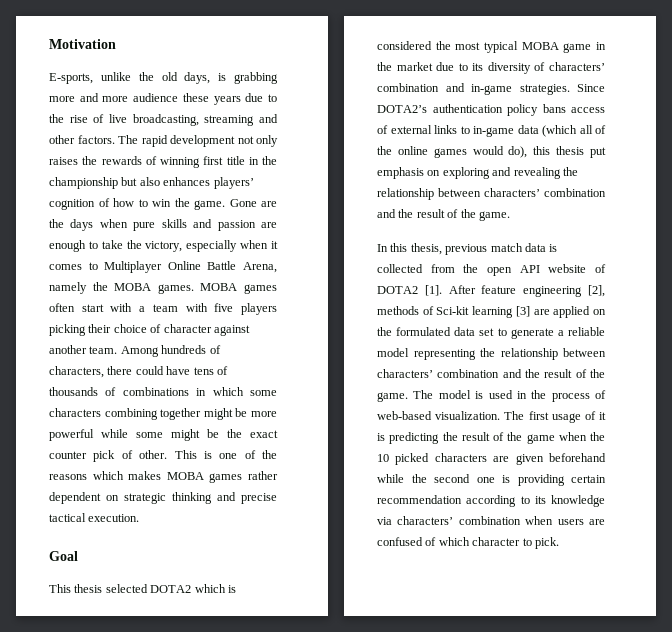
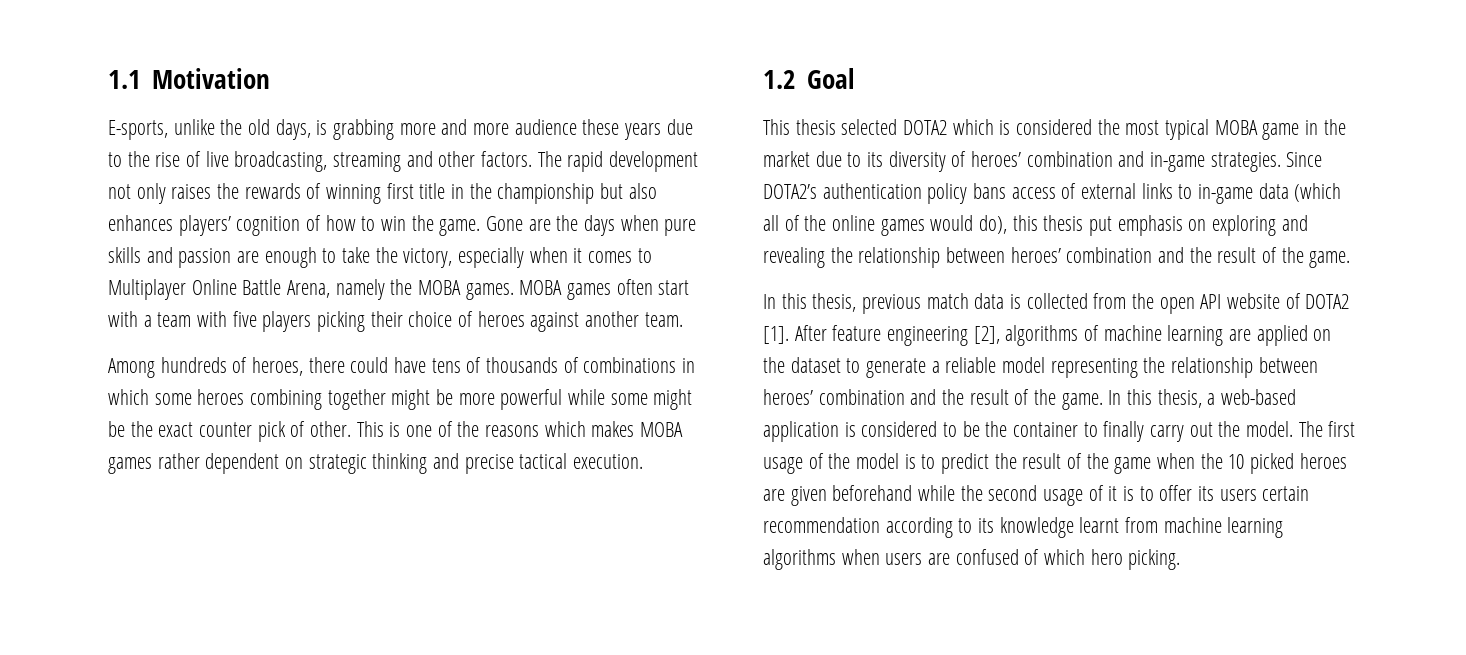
- Motivation
+ 1.1 Motivation
- MOBA games often start with a team with five players picking their choice of character against another team. Among hundreds of characters, there could have tens of thousands of combinations in which some characters combining together might be more powerful while some might be the exact counter pick of other.
+ MOBA games often start with a team with five players picking their choice of heroes against another team.
+ Among hundreds of heroes, there could have tens of thousands of combinations in which some heroes combining together might be more powerful while some might be the exact counter pick of other.
- Goal
+ 1.2 Goal
- This thesis selected DOTA2 which is considered the most typical MOBA game in the market due to its diversity of characters’ combination and in-game strategies.
+ This thesis selected DOTA2 which is considered the most typical MOBA game in the market due to its diversity of heroes’ combination and in-game strategies.
- Since DOTA2’s authentication policy bans access of external links to in-game data (which all of the online games would do), this thesis put emphasis on exploring and revealing the relationship between characters’ combination and the result of the game.
+ Since DOTA2’s authentication policy bans access of external links to in-game data (which all of the online games would do), this thesis put emphasis on exploring and revealing the relationship between heroes’ combination and the result of the game.
- After feature engineering [2], methods of Sci-kit learning [3] are applied on the formulated data set to generate a reliable model representing the relationship between characters’ combination and the result of the game. The model is used in the process of web-based visualization. The first usage of it is predicting the result of the game when the 10 picked characters are given beforehand while the second one is providing certain recommendation according to its knowledge via characters’ combination when users are confused of which character to pick.
+ After feature engineering [2], algorithms of machine learning are applied on the dataset to generate a reliable model representing the relationship between heroes’ combination and the result of the game. In this thesis, a web-based application is considered to be the container to finally carry out the model. The first usage of the model is to predict the result of the game when the 10 picked heroes are given beforehand while the second usage of it is to offer its users certain recommendation according to its knowledge learnt from machine learning algorithms when users are confused of which hero picking.

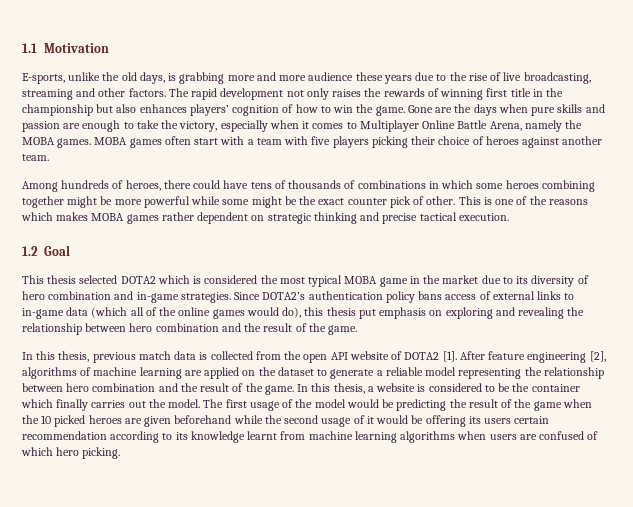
- This thesis selected DOTA2 which is considered the most typical MOBA game in the market due to its diversity of heroes’ combination and in-game strategies.
+ This thesis selected DOTA2 which is considered the most typical MOBA game in the market due to its diversity of hero combination and in-game strategies.
- Since DOTA2’s authentication policy bans access of external links to in-game data (which all of the online games would do), this thesis put emphasis on exploring and revealing the relationship between heroes’ combination and the result of the game.
+ Since DOTA2’s authentication policy bans access of external links to in-game data (which all of the online games would do), this thesis put emphasis on exploring and revealing the relationship between hero combination and the result of the game.
- After feature engineering [2], algorithms of machine learning are applied on the dataset to generate a reliable model representing the relationship between heroes’ combination and the result of the game.
+ After feature engineering [2], algorithms of machine learning are applied on the dataset to generate a reliable model representing the relationship between hero combination and the result of the game.
- In this thesis, a web-based application is considered to be the container to finally carry out the model.
+ In this thesis, a website is considered to be the container which finally carries out the model.
- The first usage of the model is to predict the result of the game when the 10 picked heroes are given beforehand while the second usage of it is to offer its users certain recommendation according to its knowledge learnt from machine learning algorithms when users are confused of which hero picking.
+ The first usage of the model would be predicting the result of the game when the 10 picked heroes are given beforehand while the second usage of it would be offering its users certain recommendation according to its knowledge learnt from machine learning algorithms when users are confused of which hero picking.

